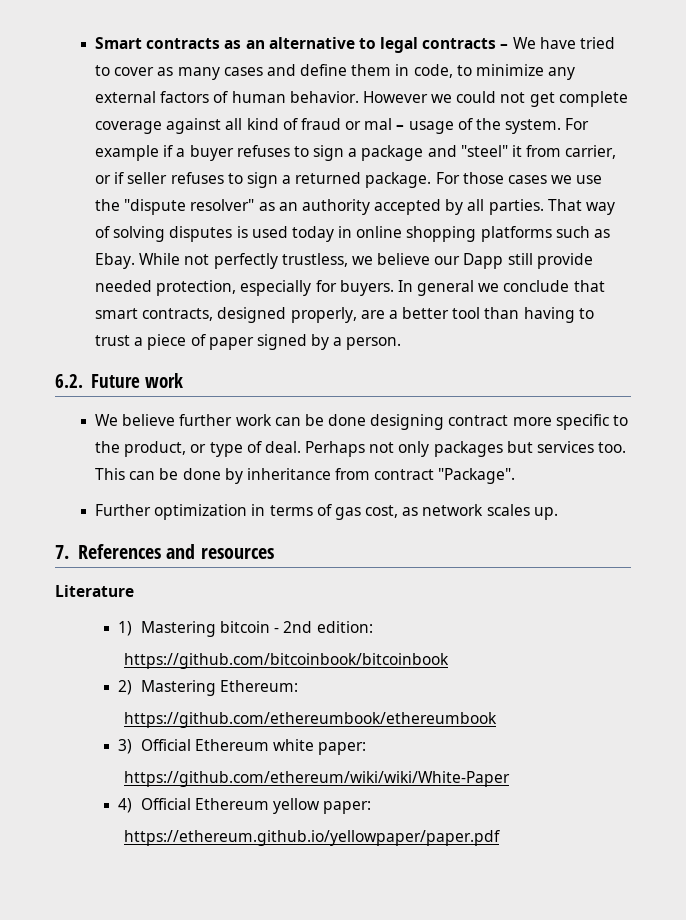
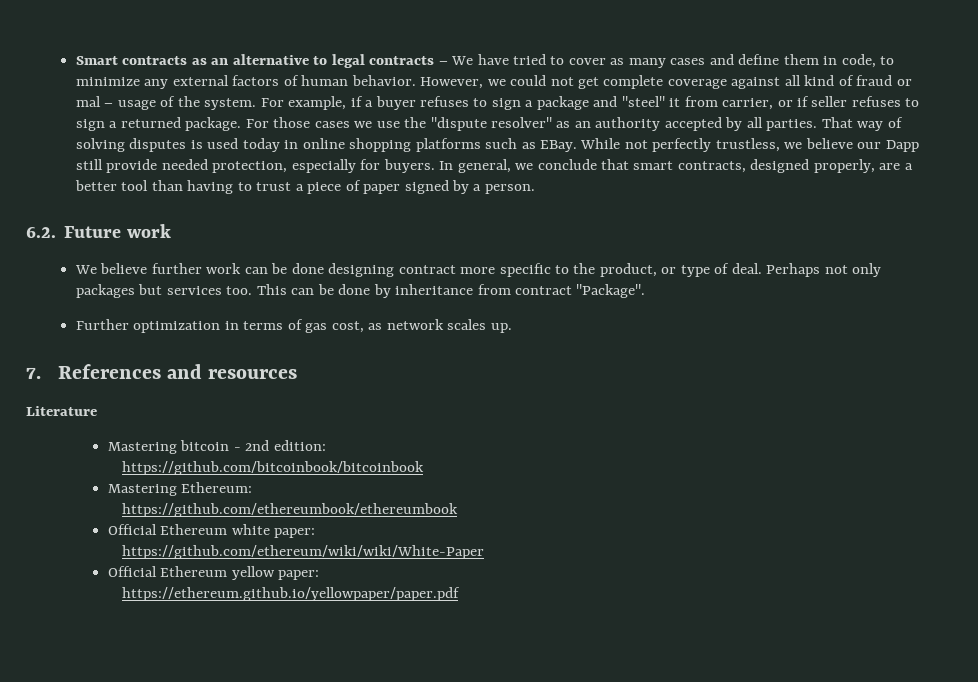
- However we could not get complete coverage against all kind of fraud or mal – usage of the system.
+ However, we could not get complete coverage against all kind of fraud or mal – usage of the system.
- For example if a buyer refuses to sign a package and "steel" it from carrier, or if seller refuses to sign a returned package.
+ For example, if a buyer refuses to sign a package and "steel" it from carrier, or if seller refuses to sign a returned package.
- That way of solving disputes is used today in online shopping platforms such as Ebay.
+ That way of solving disputes is used today in online shopping platforms such as EBay.
- In general we conclude that smart contracts, designed properly, are a better tool than having to trust a piece of paper signed by a person.
+ In general, we conclude that smart contracts, designed properly, are a better tool than having to trust a piece of paper signed by a person.
- 1) Mastering bitcoin - 2nd edition:
+ Mastering bitcoin - 2nd edition:
- 2) Mastering Ethereum:
+ Mastering Ethereum:
- 3) Official Ethereum white paper:
+ Official Ethereum white paper:
- 4) Official Ethereum yellow paper:
+ Official Ethereum yellow paper:

